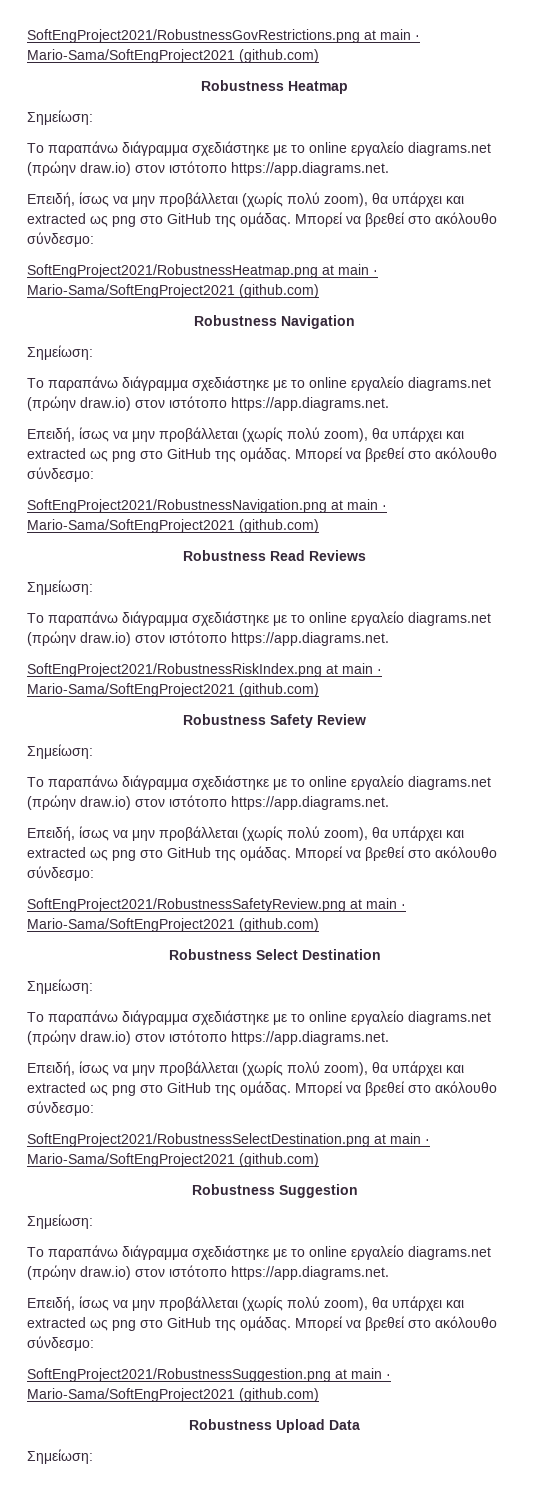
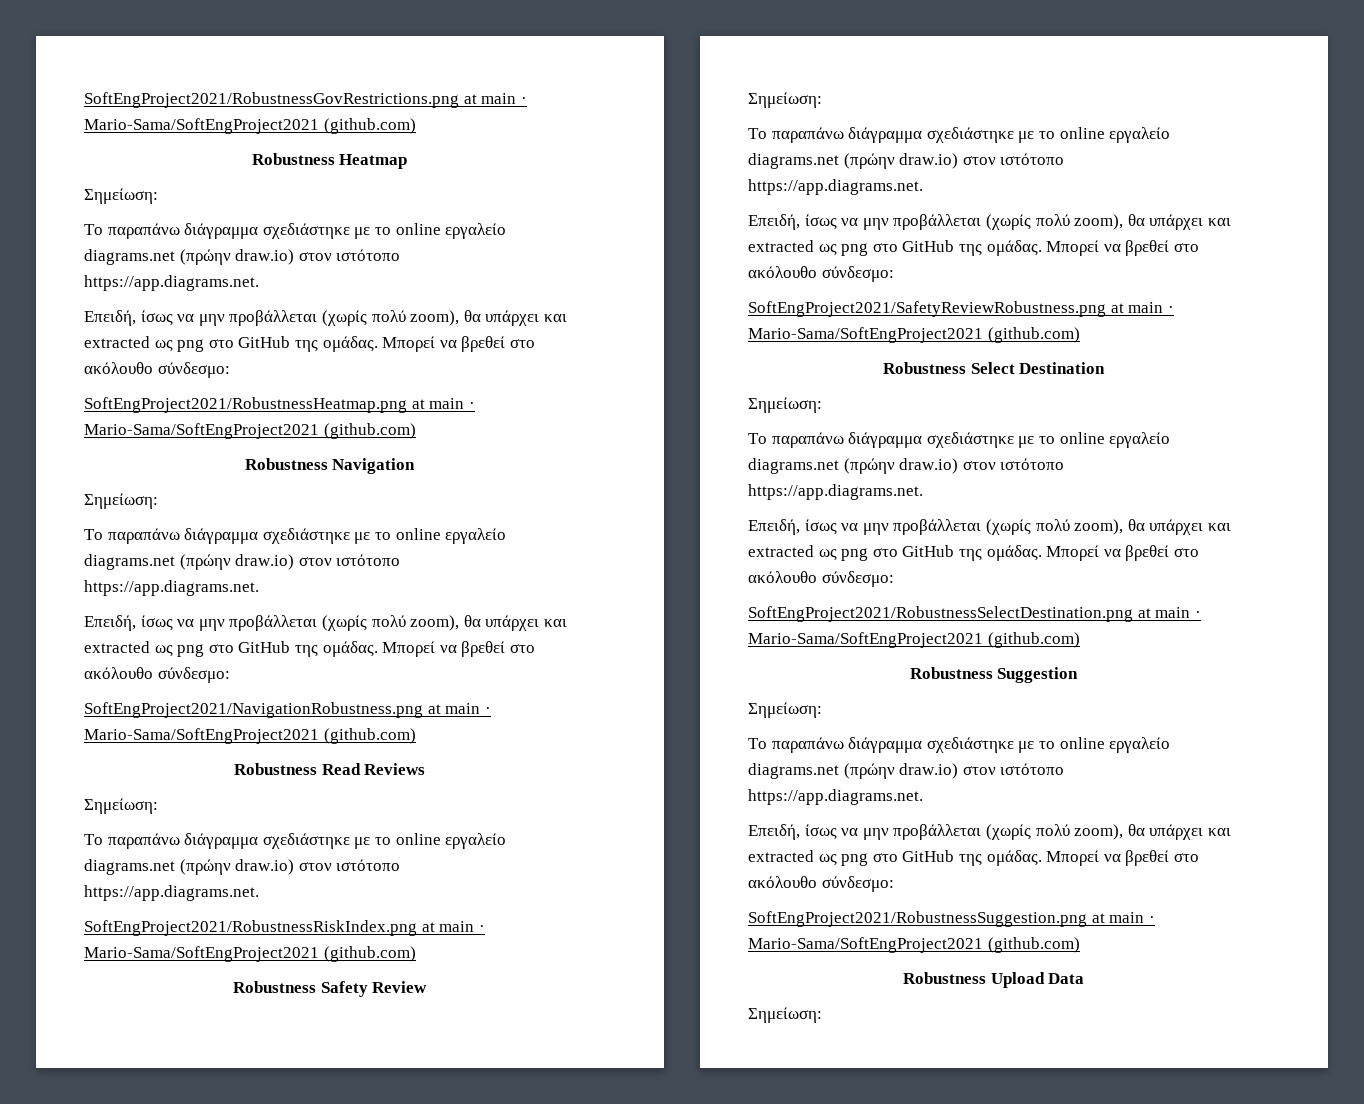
- SoftEngProject2021/RobustnessNavigation.png at main · Mario-Sama/SoftEngProject2021 (github.com)
+ SoftEngProject2021/NavigationRobustness.png at main · Mario-Sama/SoftEngProject2021 (github.com)
- SoftEngProject2021/RobustnessSafetyReview.png at main · Mario-Sama/SoftEngProject2021 (github.com)
+ SoftEngProject2021/SafetyReviewRobustness.png at main · Mario-Sama/SoftEngProject2021 (github.com)

